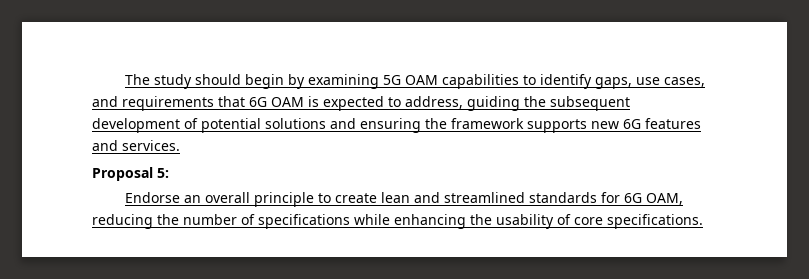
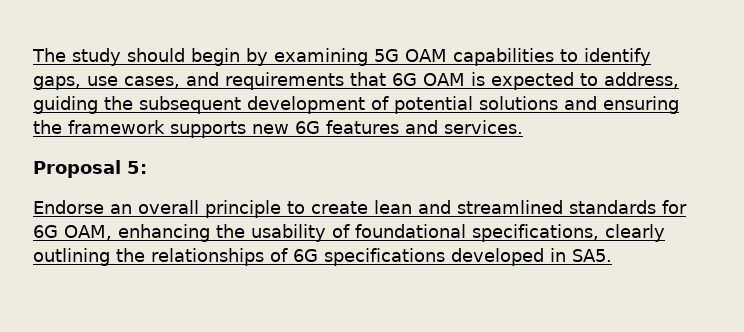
- Endorse an overall principle to create lean and streamlined standards for 6G OAM, reducing the number of specifications while enhancing the usability of core specifications.
+ Endorse an overall principle to create lean and streamlined standards for 6G OAM, enhancing the usability of foundational specifications, clearly outlining the relationships of 6G specifications developed in SA5.

